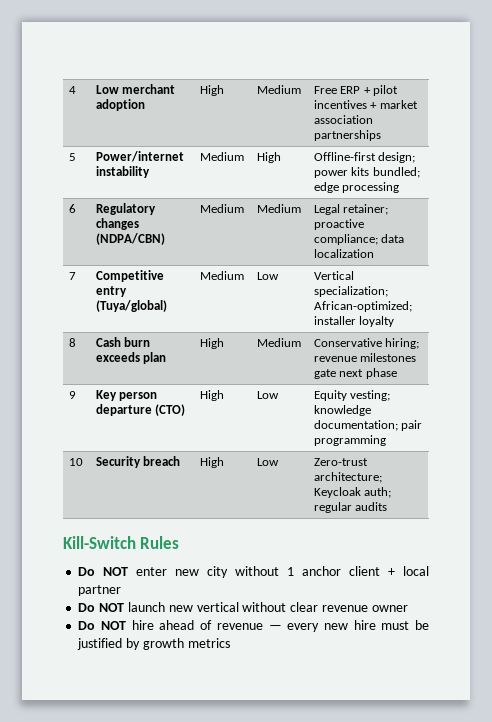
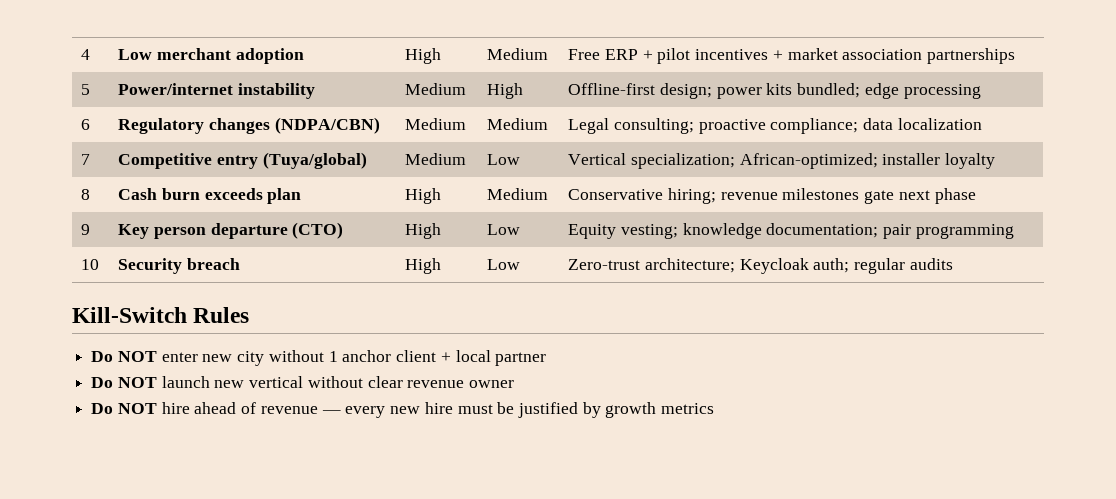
- 6 | Regulatory changes (NDPA/CBN) | Medium | Medium | Legal retainer; proactive compliance; data localization
+ 6 | Regulatory changes (NDPA/CBN) | Medium | Medium | Legal consulting; proactive compliance; data localization

